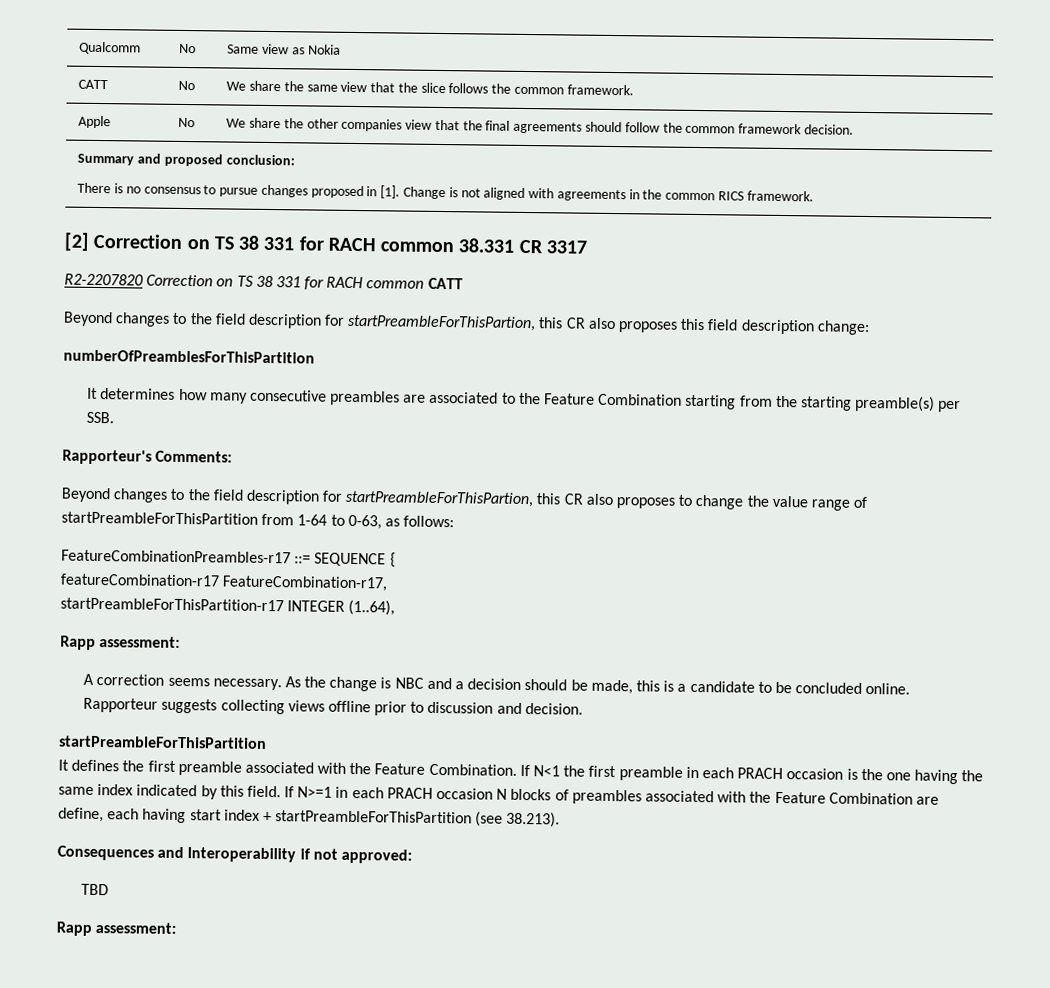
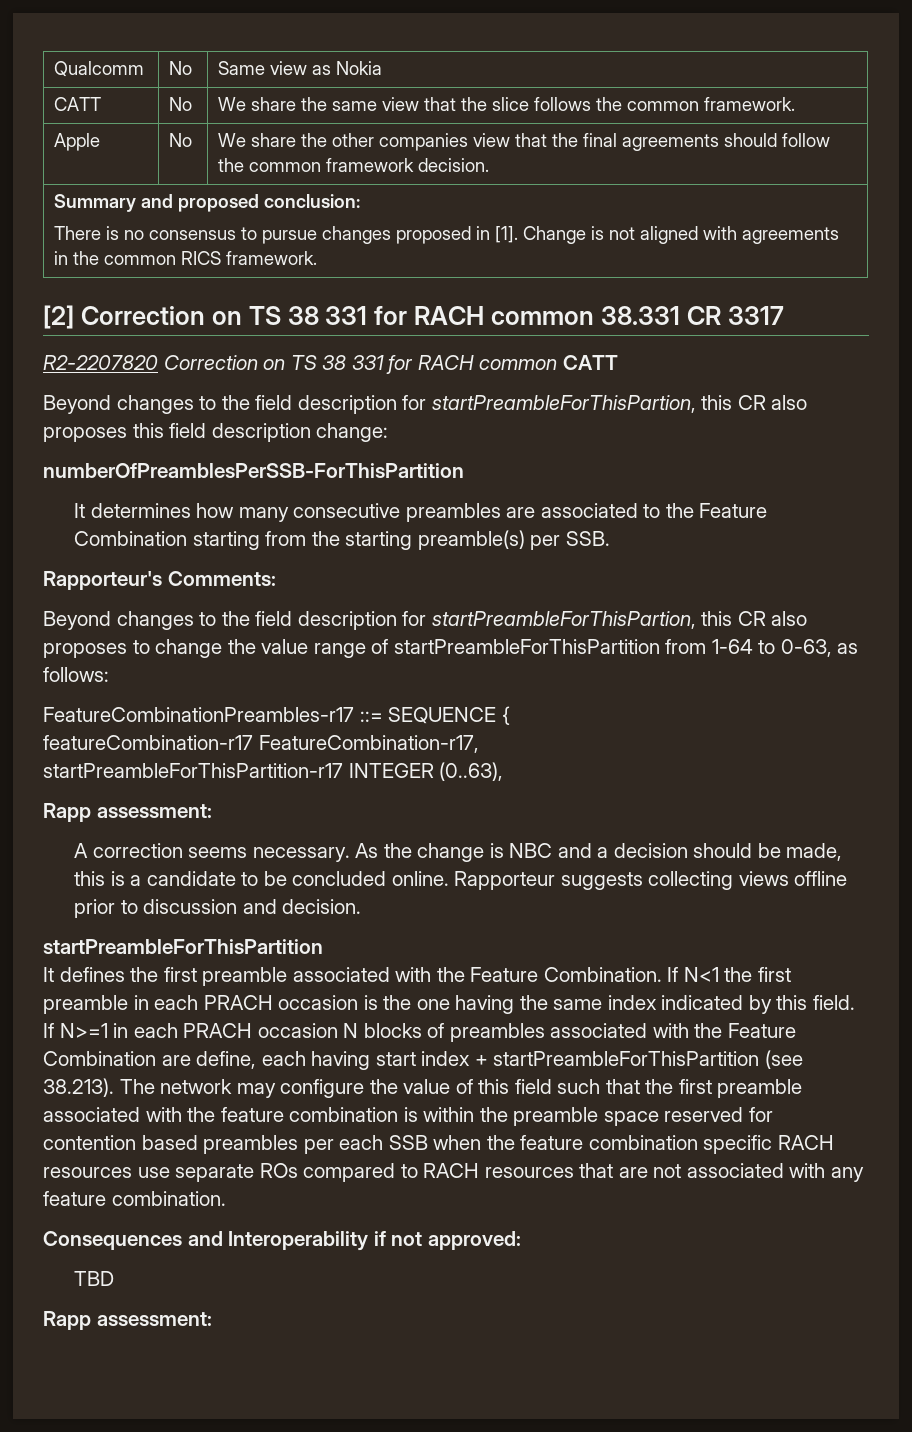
- numberOfPreamblesForThisPartition
+ numberOfPreamblesPerSSB-ForThisPartition
- startPreambleForThisPartition-r17 INTEGER (1..64),
+ startPreambleForThisPartition-r17 INTEGER (0..63),
- If N>=1 in each PRACH occasion N blocks of preambles associated with the Feature Combination are define, each having start index + startPreambleForThisPartition (see 38.213).
+ If N>=1 in each PRACH occasion N blocks of preambles associated with the Feature Combination are define, each having start index + startPreambleForThisPartition (see 38.213). The network may configure the value of this field such that the first preamble associated with the feature combination is within the preamble space reserved for contention based preambles per each SSB when the feature combination specific RACH resources use separate ROs compared to RACH resources that are not associated with any feature combination.

